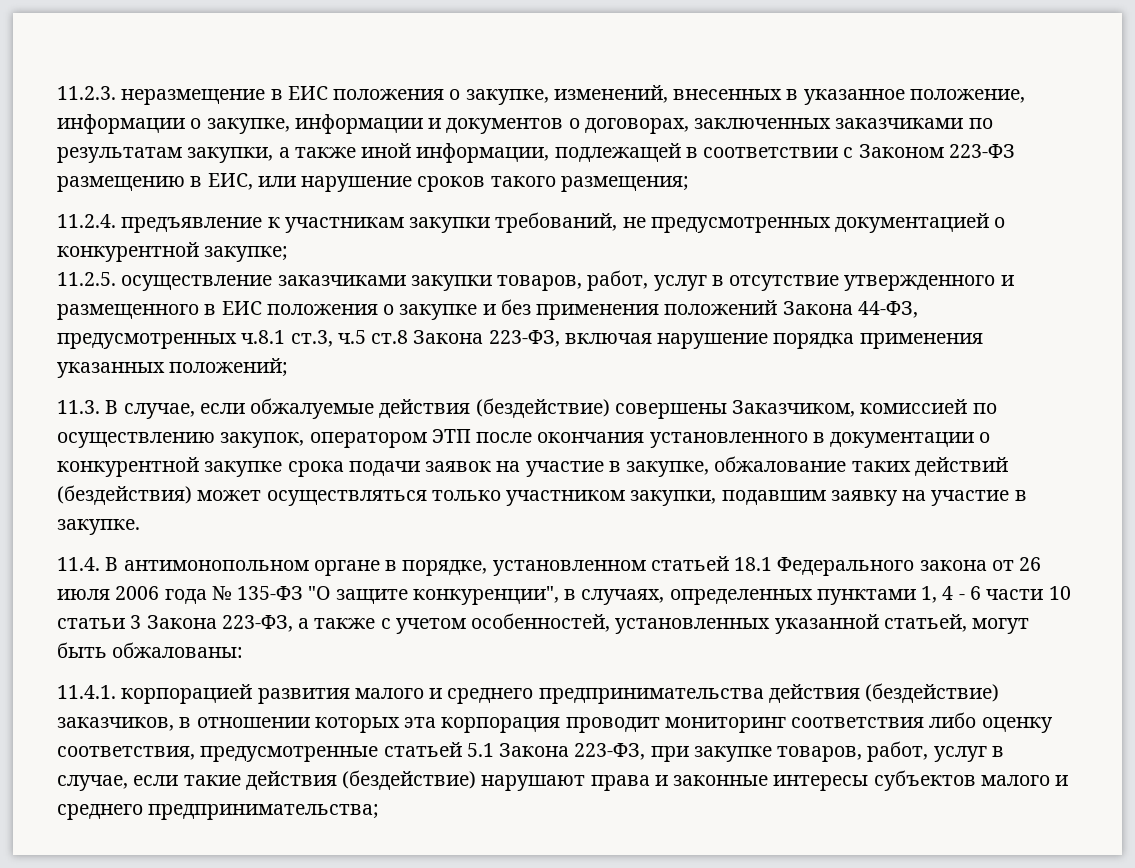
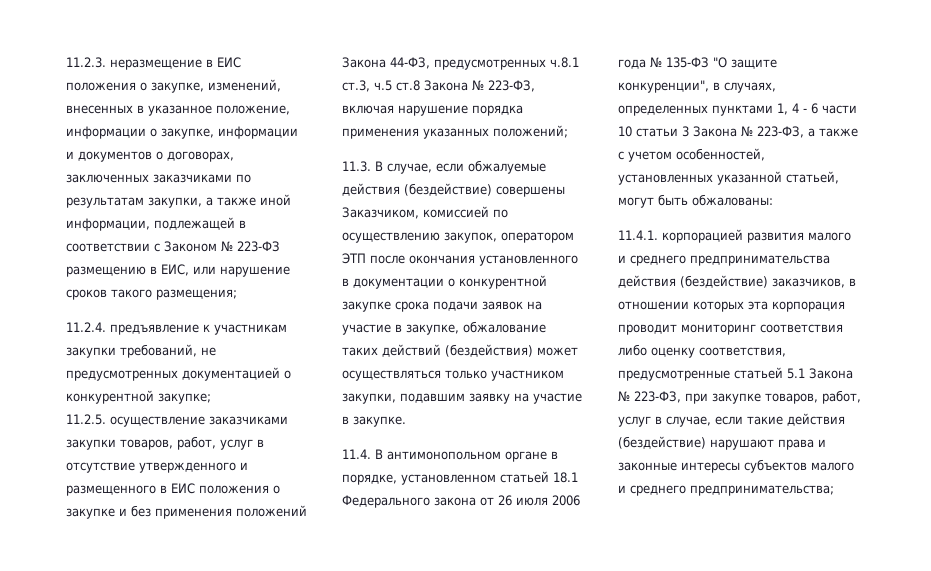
- 11.2.3. неразмещение в ЕИС положения о закупке, изменений, внесенных в указанное положение, информации о закупке, информации и документов о договорах, заключенных заказчиками по результатам закупки, а также иной информации, подлежащей в соответствии с Законом 223-ФЗ размещению в ЕИС, или нарушение сроков такого размещения;
+ 11.2.3. неразмещение в ЕИС положения о закупке, изменений, внесенных в указанное положение, информации о закупке, информации и документов о договорах, заключенных заказчиками по результатам закупки, а также иной информации, подлежащей в соответствии с Законом № 223-ФЗ размещению в ЕИС, или нарушение сроков такого размещения;
- 11.2.5. осуществление заказчиками закупки товаров, работ, услуг в отсутствие утвержденного и размещенного в ЕИС положения о закупке и без применения положений Закона 44-ФЗ, предусмотренных ч.8.1 ст.3, ч.5 ст.8 Закона 223-ФЗ, включая нарушение порядка применения указанных положений;
+ 11.2.5. осуществление заказчиками закупки товаров, работ, услуг в отсутствие утвержденного и размещенного в ЕИС положения о закупке и без применения положений Закона 44-ФЗ, предусмотренных ч.8.1 ст.3, ч.5 ст.8 Закона № 223-ФЗ, включая нарушение порядка применения указанных положений;
- 11.4. В антимонопольном органе в порядке, установленном статьей 18.1 Федерального закона от 26 июля 2006 года № 135-ФЗ "О защите конкуренции", в случаях, определенных пунктами 1, 4 - 6 части 10 статьи 3 Закона 223-ФЗ, а также с учетом особенностей, установленных указанной статьей, могут быть обжалованы:
+ 11.4. В антимонопольном органе в порядке, установленном статьей 18.1 Федерального закона от 26 июля 2006 года № 135-ФЗ "О защите конкуренции", в случаях, определенных пунктами 1, 4 - 6 части 10 статьи 3 Закона № 223-ФЗ, а также с учетом особенностей, установленных указанной статьей, могут быть обжалованы:
- 11.4.1. корпорацией развития малого и среднего предпринимательства действия (бездействие) заказчиков, в отношении которых эта корпорация проводит мониторинг соответствия либо оценку соответствия, предусмотренные статьей 5.1 Закона 223-ФЗ, при закупке товаров, работ, услуг в случае, если такие действия (бездействие) нарушают права и законные интересы субъектов малого и среднего предпринимательства;
+ 11.4.1. корпорацией развития малого и среднего предпринимательства действия (бездействие) заказчиков, в отношении которых эта корпорация проводит мониторинг соответствия либо оценку соответствия, предусмотренные статьей 5.1 Закона № 223-ФЗ, при закупке товаров, работ, услуг в случае, если такие действия (бездействие) нарушают права и законные интересы субъектов малого и среднего предпринимательства;

